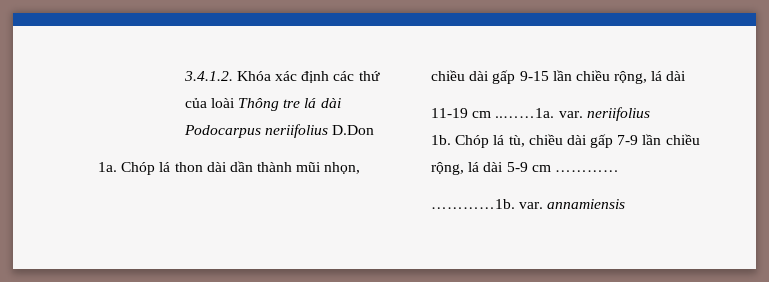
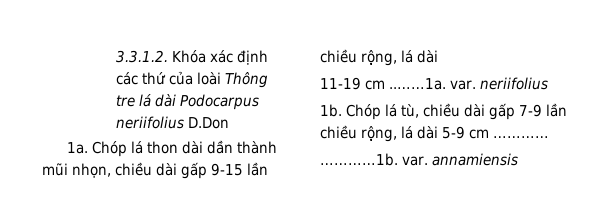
- 3.4.1.2. Khóa xác định các thứ của loài Thông tre lá dài Podocarpus neriifolius D.Don
+ 3.3.1.2. Khóa xác định các thứ của loài Thông tre lá dài Podocarpus neriifolius D.Don

